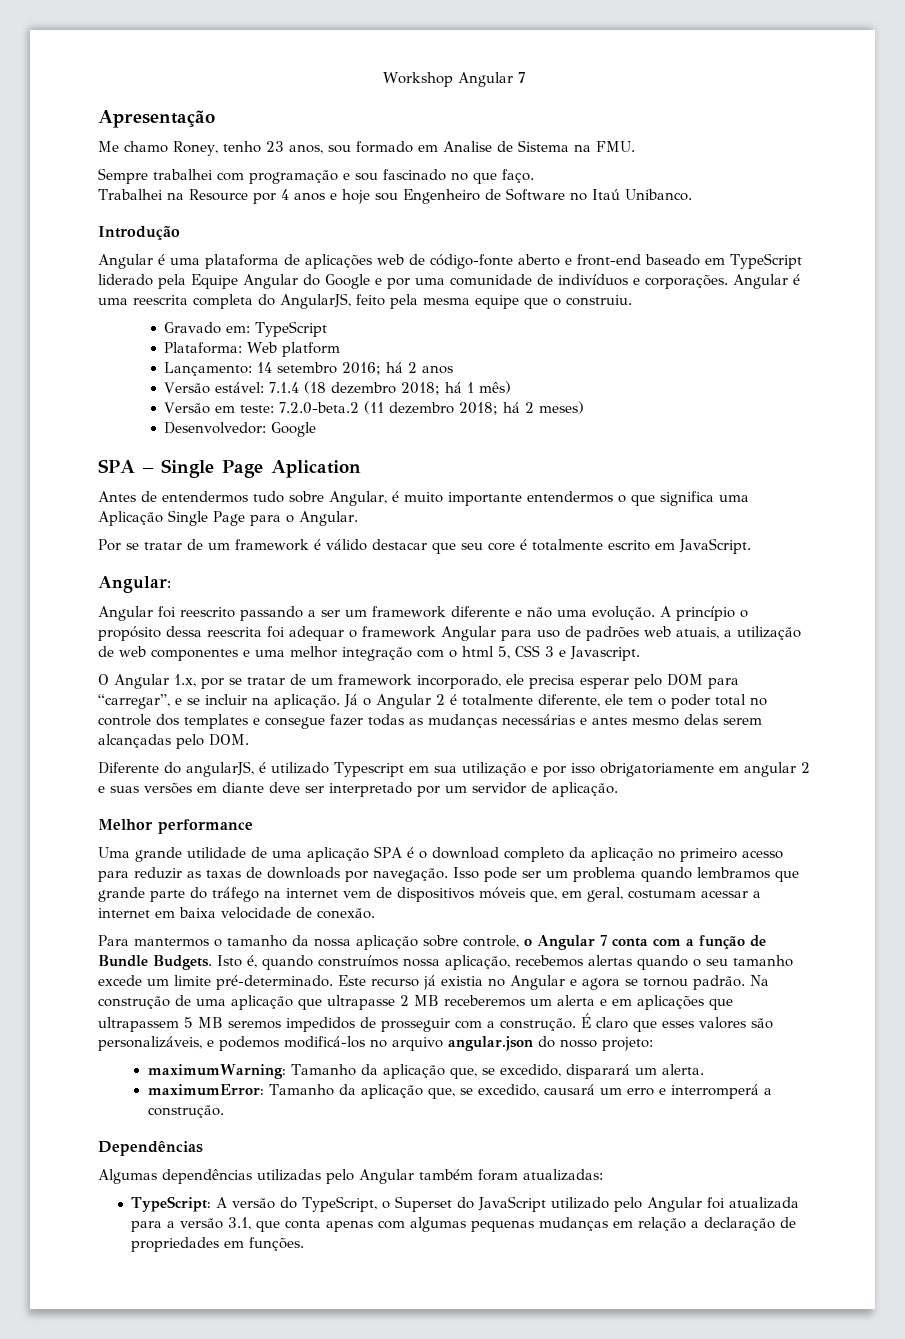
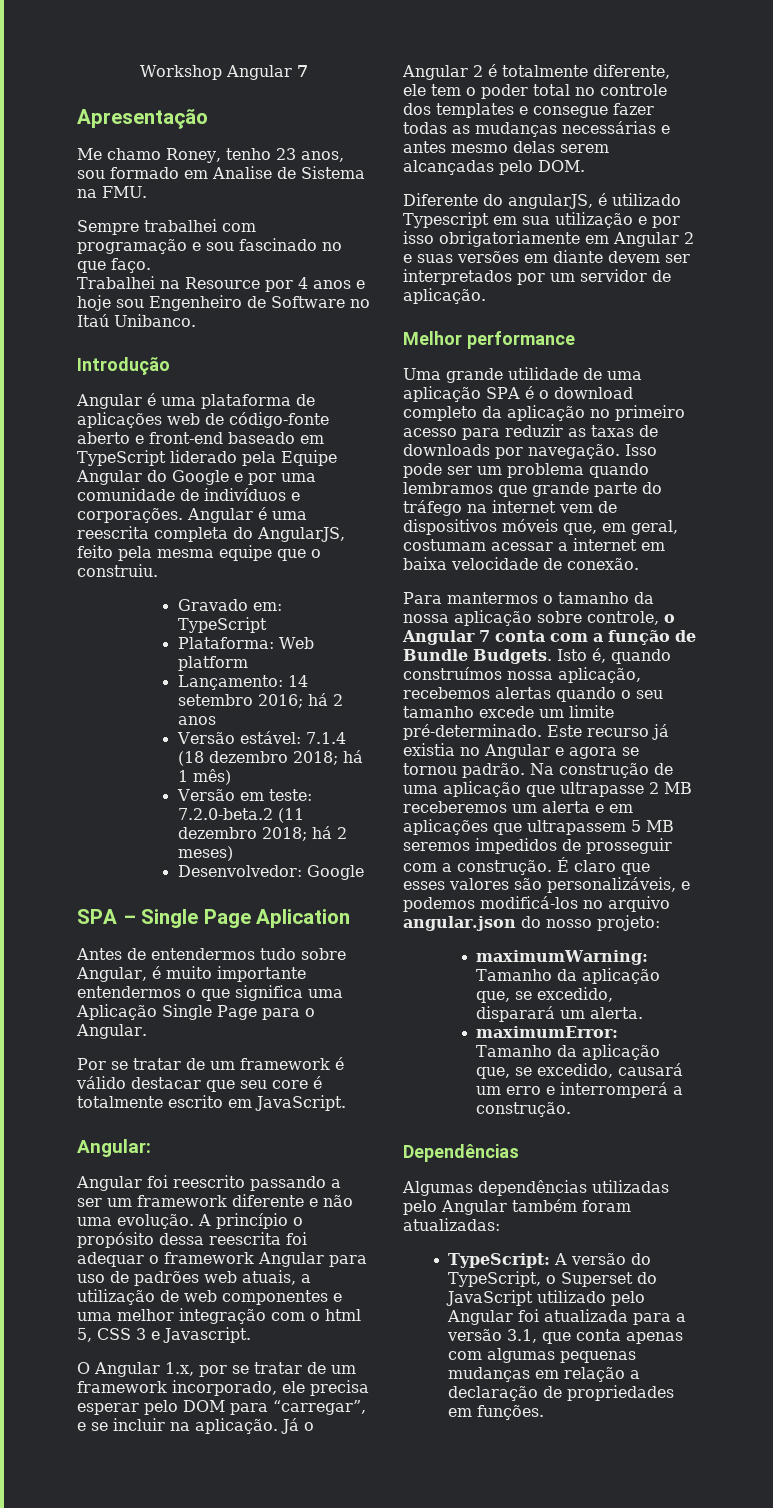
- Diferente do angularJS, é utilizado Typescript em sua utilização e por isso obrigatoriamente em angular 2 e suas versões em diante deve ser interpretado por um servidor de aplicação.
+ Diferente do angularJS, é utilizado Typescript em sua utilização e por isso obrigatoriamente em Angular 2 e suas versões em diante devem ser interpretados por um servidor de aplicação.

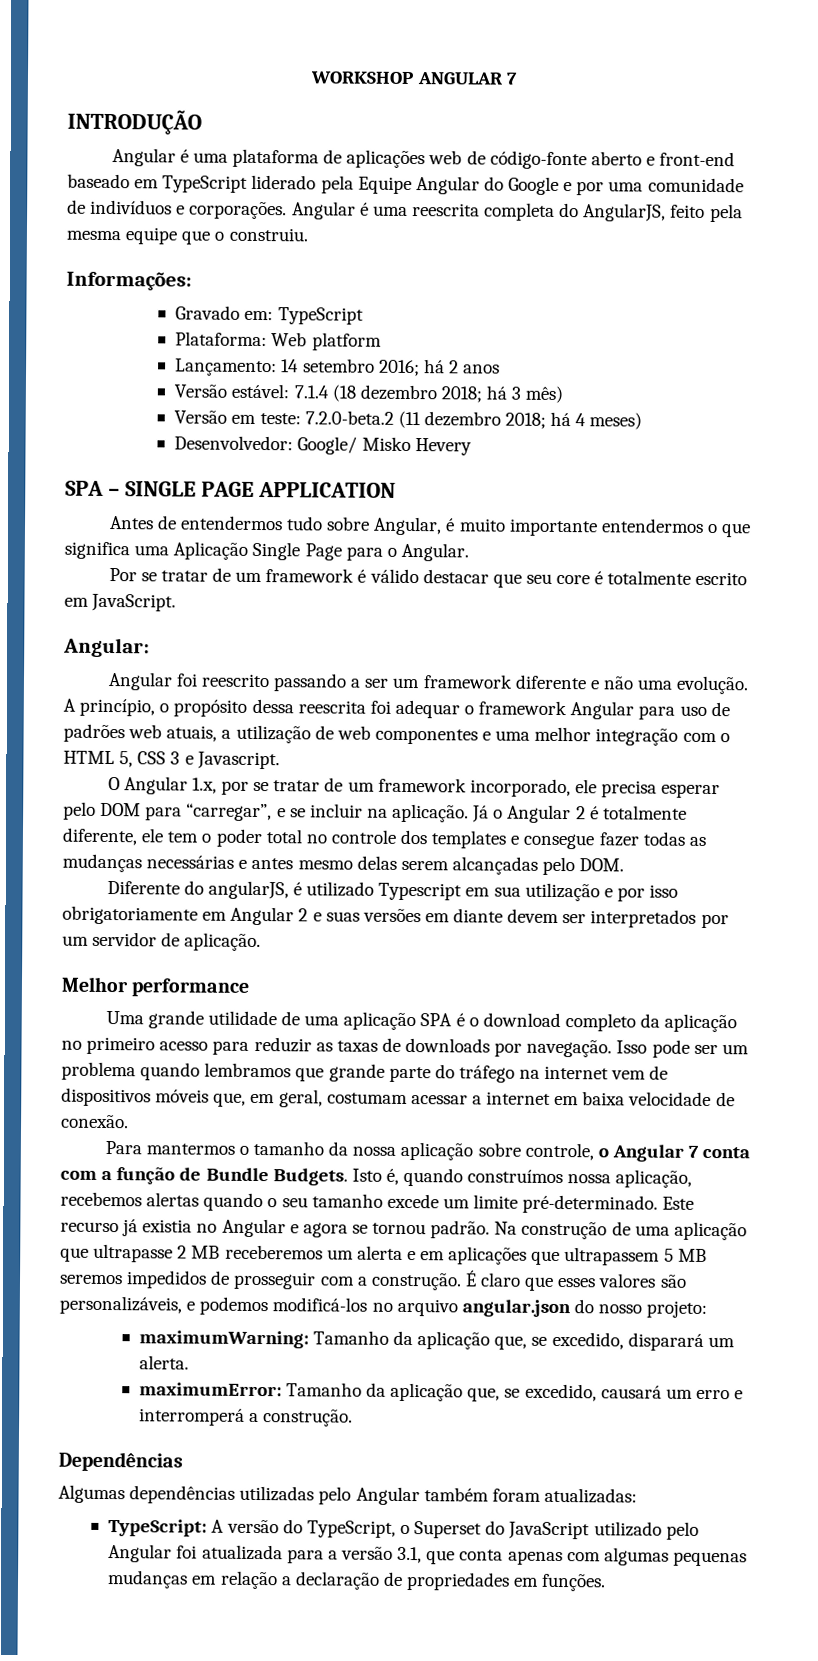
- Workshop Angular 7
+ WORKSHOP ANGULAR 7
- Apresentação
- Me chamo Roney, tenho 23 anos, sou formado em Analise de Sistema na FMU.
- Sempre trabalhei com programação e sou fascinado no que faço.
- Trabalhei na Resource por 4 anos e hoje sou Engenheiro de Software no Itaú Unibanco.
- Introdução
+ INTRODUÇÃO
+ Informações:
- Versão estável: 7.1.4 (18 dezembro 2018; há 1 mês)
+ Versão estável: 7.1.4 (18 dezembro 2018; há 3 mês)
- Versão em teste: 7.2.0-beta.2 (11 dezembro 2018; há 2 meses)
+ Versão em teste: 7.2.0-beta.2 (11 dezembro 2018; há 4 meses)
- Desenvolvedor: Google
+ Desenvolvedor: Google/ Misko Hevery
- SPA – Single Page Aplication
+ SPA – SINGLE PAGE APPLICATION
- A princípio o propósito dessa reescrita foi adequar o framework Angular para uso de padrões web atuais, a utilização de web componentes e uma melhor integração com o html 5, CSS 3 e Javascript.
+ A princípio, o propósito dessa reescrita foi adequar o framework Angular para uso de padrões web atuais, a utilização de web componentes e uma melhor integração com o HTML 5, CSS 3 e Javascript.

